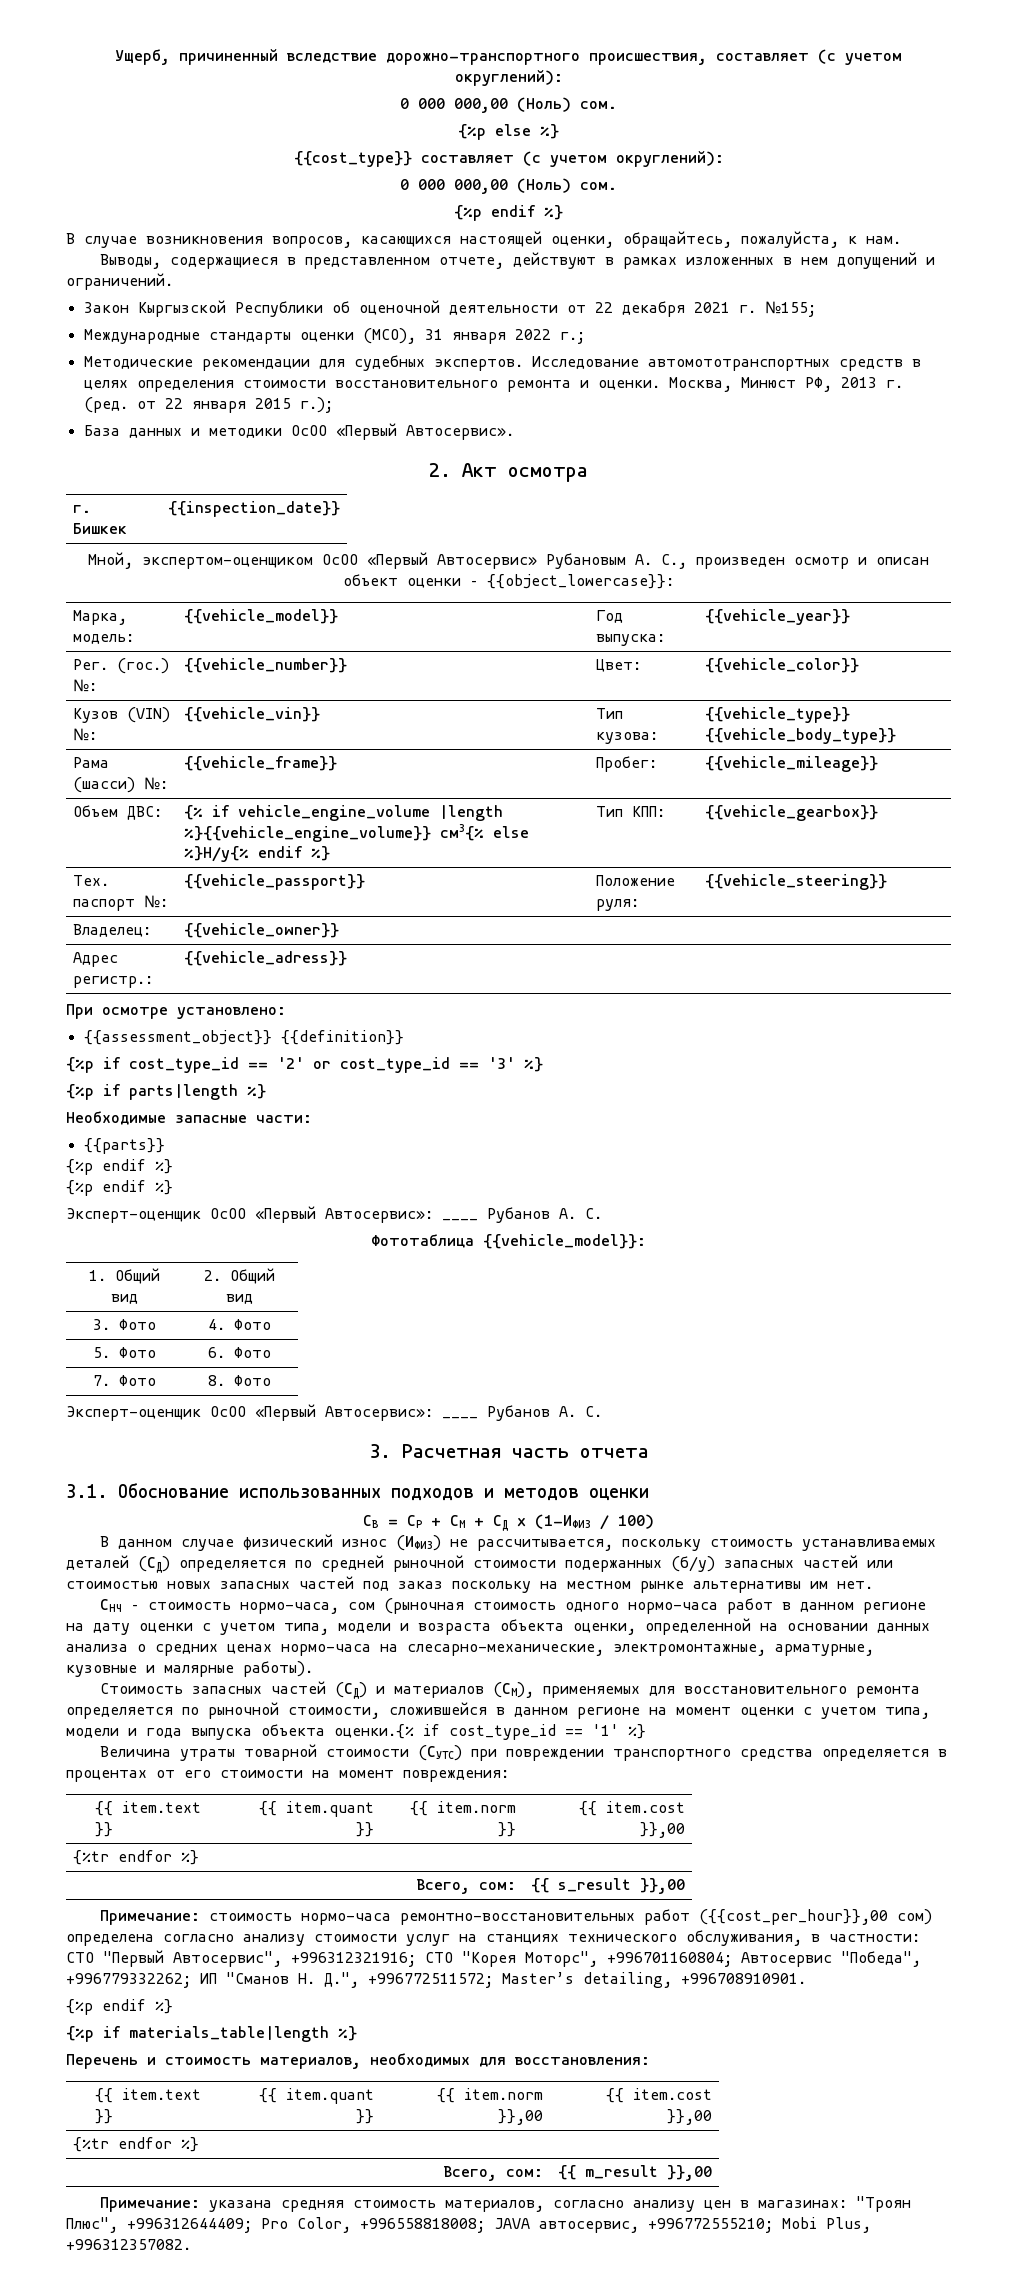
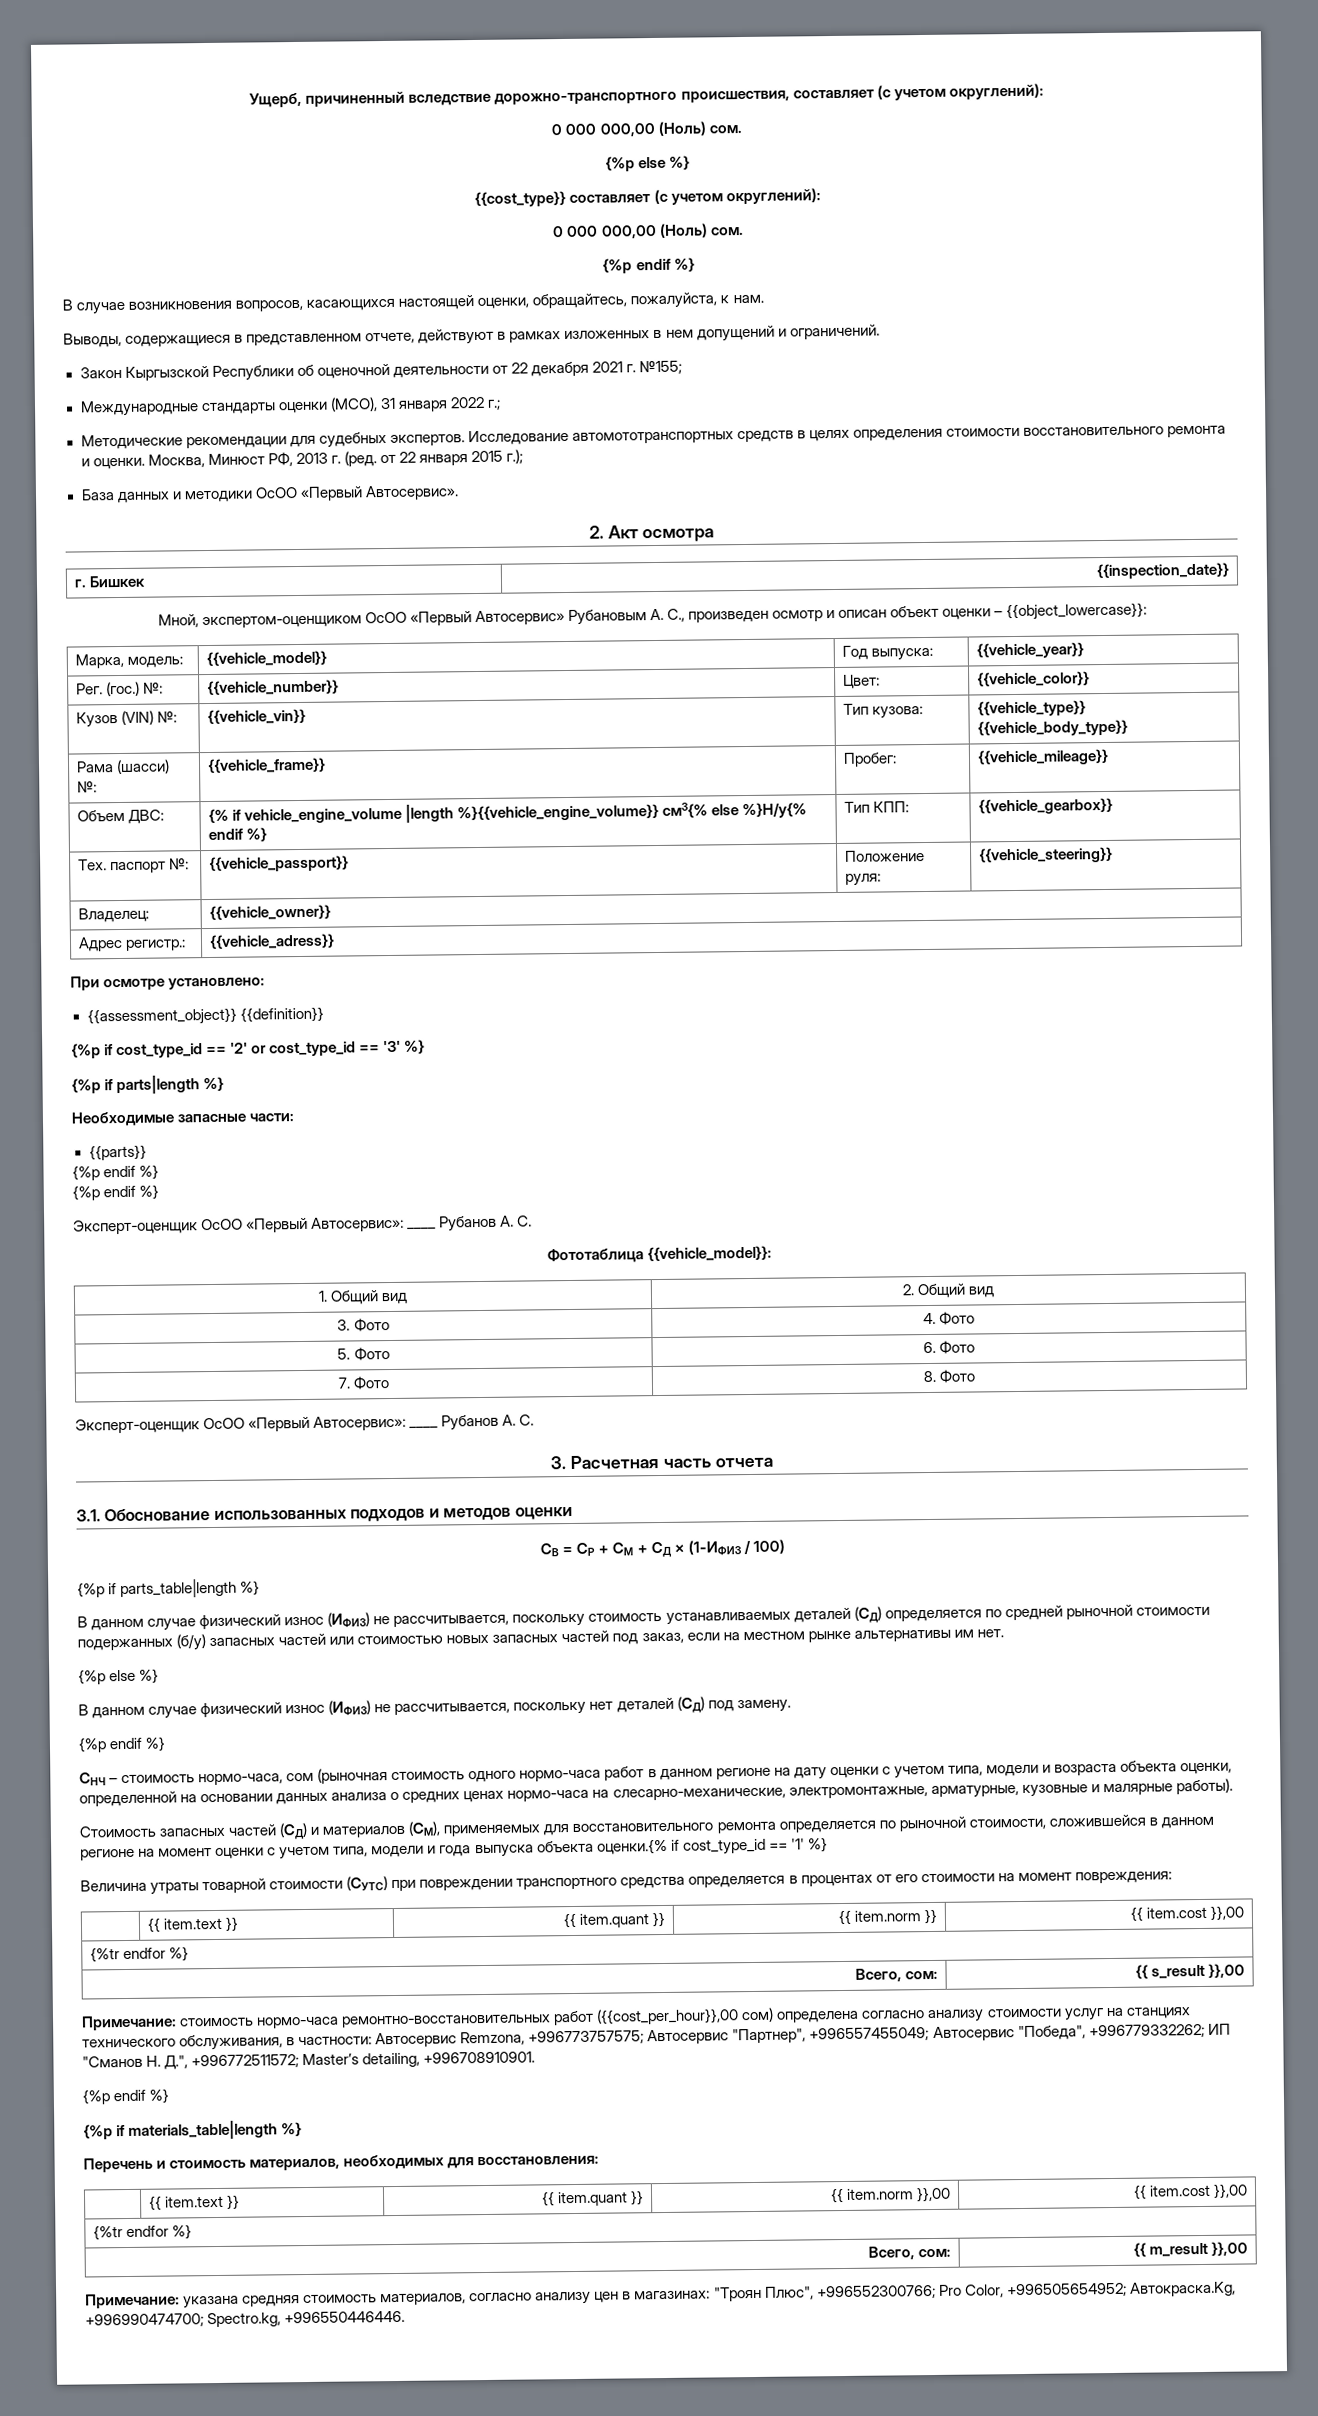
+ {%p if parts_table|length %}
- В данном случае физический износ (ИФИЗ) не рассчитывается, поскольку стоимость устанавливаемых деталей (СД) определяется по средней рыночной стоимости подержанных (б/у) запасных частей или стоимостью новых запасных частей под заказ поскольку на местном рынке альтернативы им нет.
+ В данном случае физический износ (ИФИЗ) не рассчитывается, поскольку стоимость устанавливаемых деталей (СД) определяется по средней рыночной стоимости подержанных (б/у) запасных частей или стоимостью новых запасных частей под заказ, если на местном рынке альтернативы им нет.
+ {%p else %}
+ В данном случае физический износ (ИФИЗ) не рассчитывается, поскольку нет деталей (СД) под замену.
+ {%p endif %}
- Примечание: стоимость нормо-часа ремонтно-восстановительных работ ({{cost_per_hour}},00 сом) определена согласно анализу стоимости услуг на станциях технического обслуживания, в частности: СТО "Первый Автосервис", +996312321916; СТО "Корея Моторс", +996701160804; Автосервис "Победа", +996779332262; ИП "Сманов Н. Д.", +996772511572; Master’s detailing, +996708910901.
+ Примечание: стоимость нормо-часа ремонтно-восстановительных работ ({{cost_per_hour}},00 сом) определена согласно анализу стоимости услуг на станциях технического обслуживания, в частности: Автосервис Remzona, +996773757575; Автосервис "Партнер", +996557455049; Автосервис "Победа", +996779332262; ИП "Сманов Н. Д.", +996772511572; Master’s detailing, +996708910901.
- Примечание: указана средняя стоимость материалов, согласно анализу цен в магазинах: "Троян Плюс", +996312644409; Pro Color, +996558818008; JAVA автосервис, +996772555210; Mobi Plus, +996312357082.
+ Примечание: указана средняя стоимость материалов, согласно анализу цен в магазинах: "Троян Плюс", +996552300766; Pro Color, +996505654952; Автокраска.Kg, +996990474700; Spectro.kg, +996550446446.

